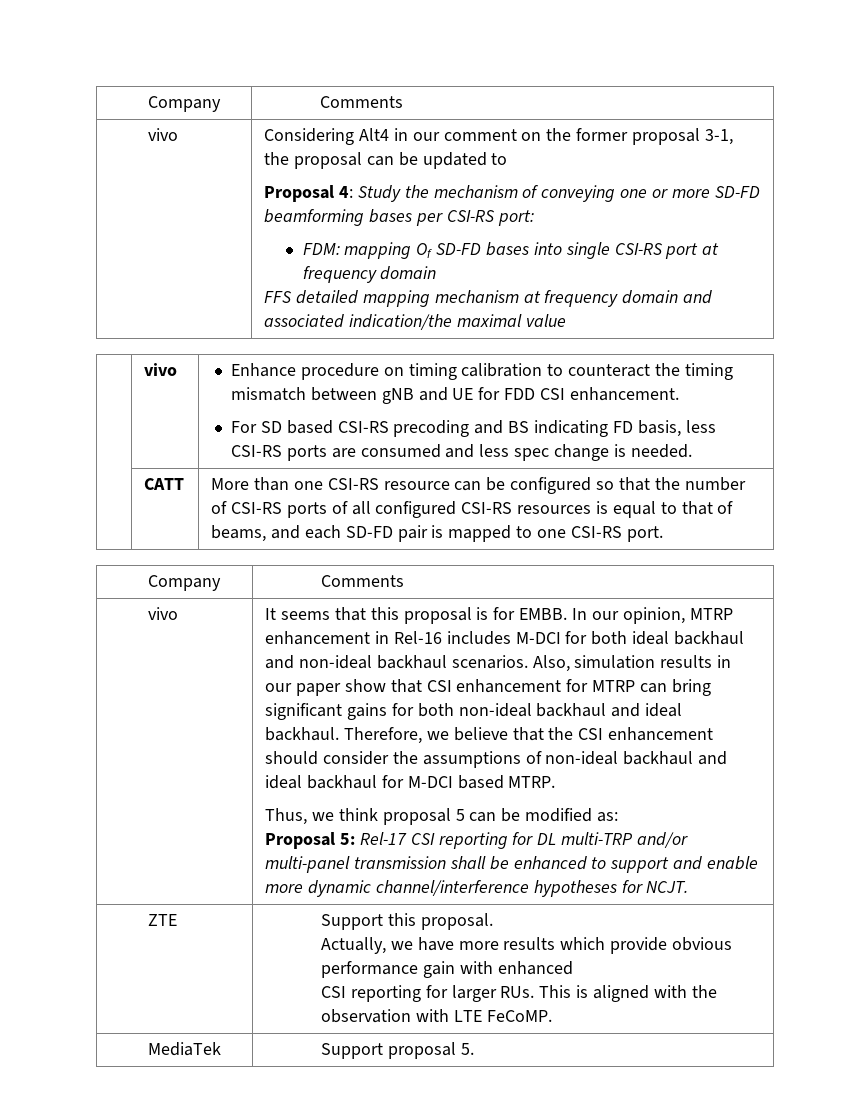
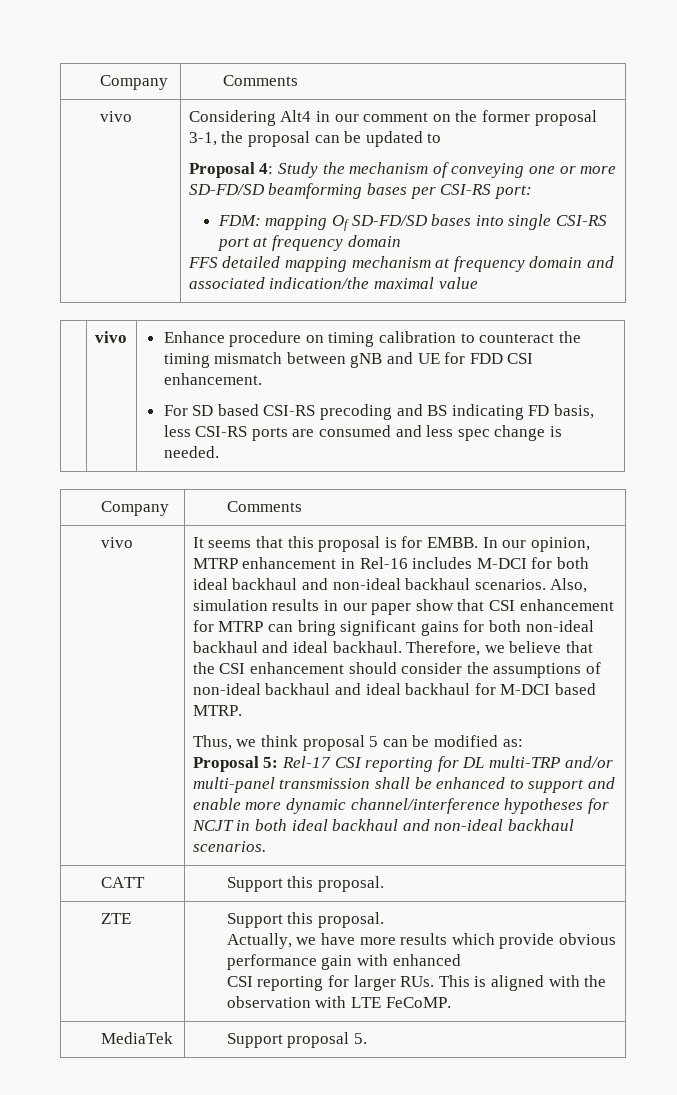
- Proposal 4: Study the mechanism of conveying one or more SD-FD beamforming bases per CSI-RS port:
+ Proposal 4: Study the mechanism of conveying one or more SD-FD/SD beamforming bases per CSI-RS port:
- FDM: mapping Of SD-FD bases into single CSI-RS port at frequency domain
+ FDM: mapping Of SD-FD/SD bases into single CSI-RS port at frequency domain
- | CATT | More than one CSI-RS resource can be configured so that the number of CSI-RS ports of all configured CSI-RS resources is equal to that of beams, and each SD-FD pair is mapped to one CSI-RS port.
- Proposal 5: Rel-17 CSI reporting for DL multi-TRP and/or multi-panel transmission shall be enhanced to support and enable more dynamic channel/interference hypotheses for NCJT.
+ Proposal 5: Rel-17 CSI reporting for DL multi-TRP and/or multi-panel transmission shall be enhanced to support and enable more dynamic channel/interference hypotheses for NCJT in both ideal backhaul and non-ideal backhaul scenarios.
+ CATT | Support this proposal.

